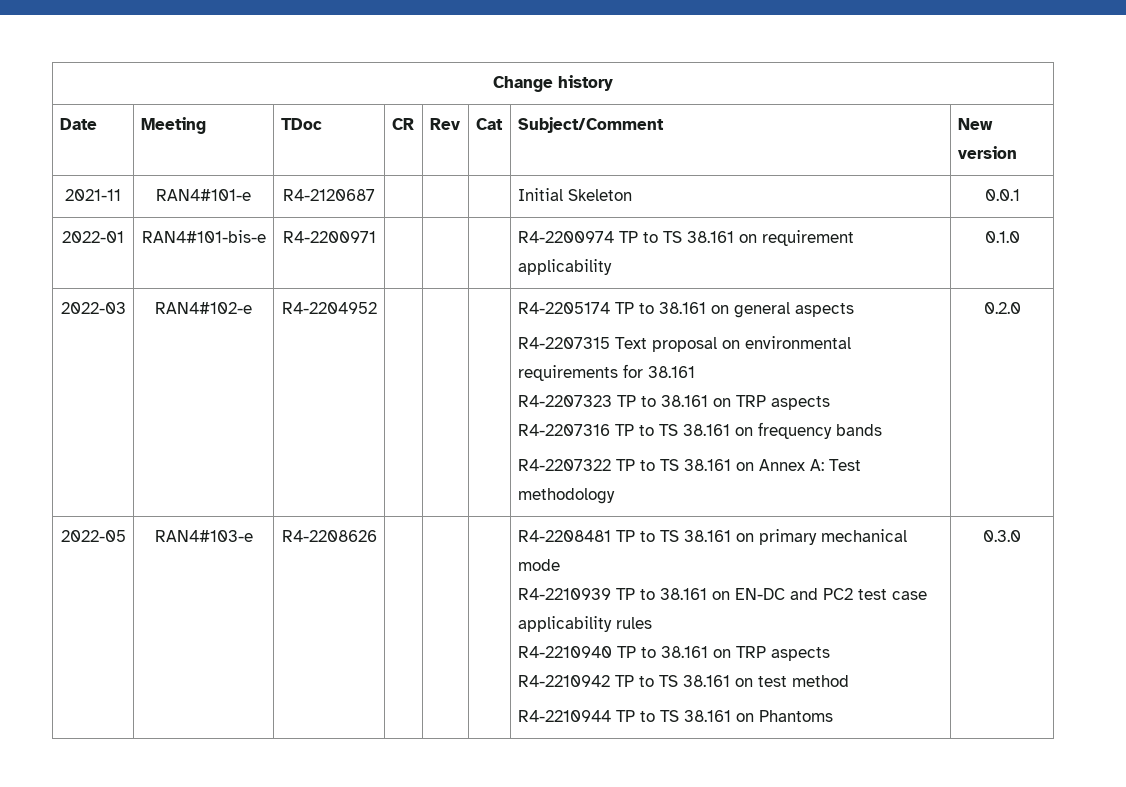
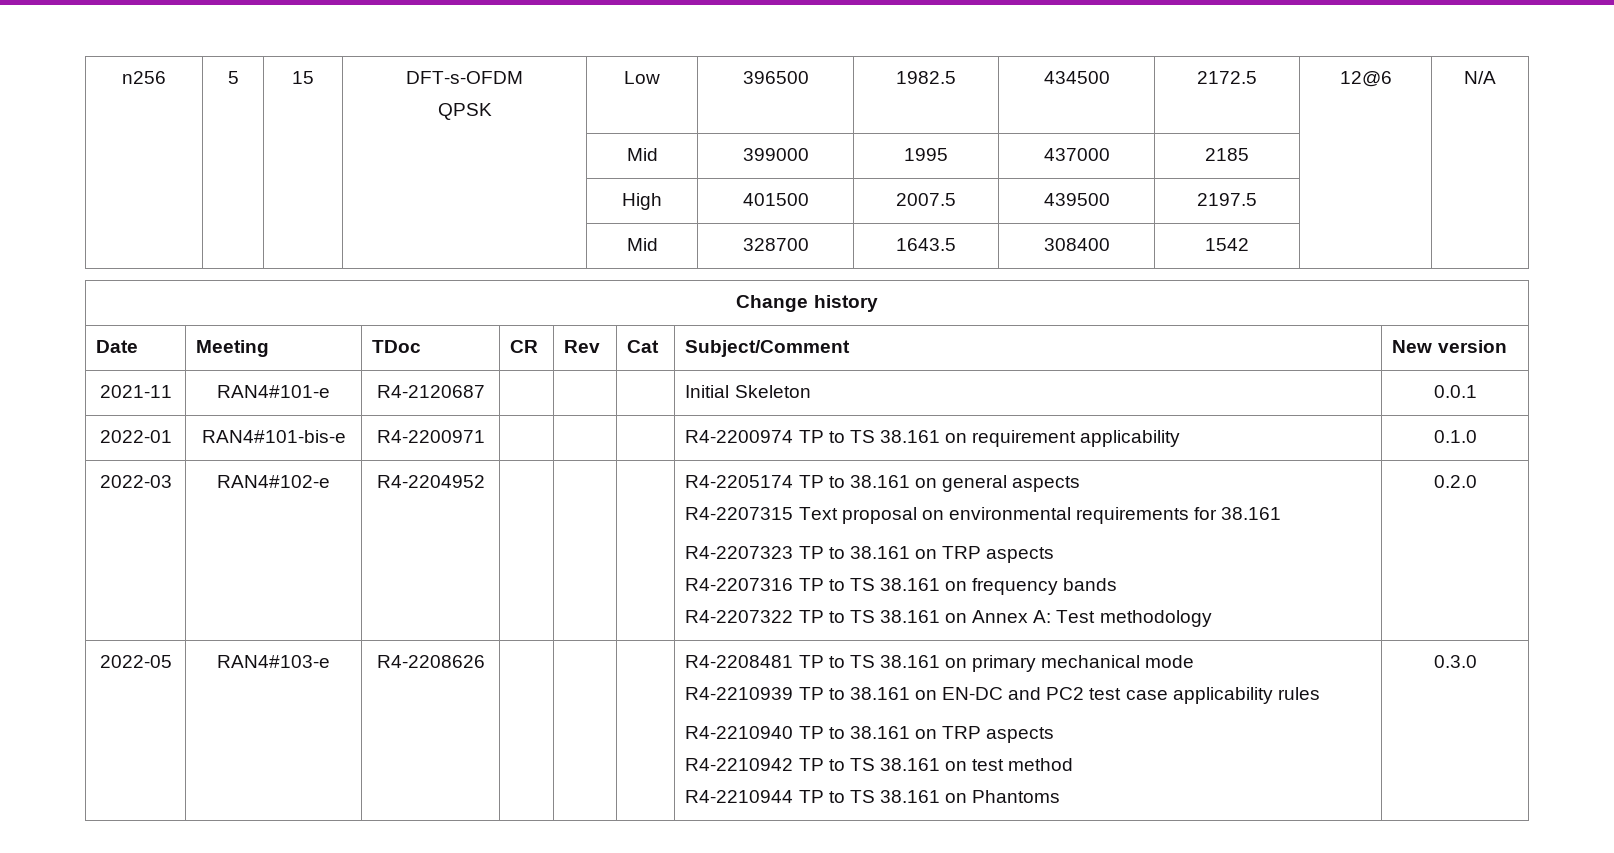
+ n256 | 5 | 15 | DFT-s-OFDM
+ QPSK | Low | 396500 | 1982.5 | 434500 | 2172.5 | 12@6 | N/A
+ | | | | Mid | 399000 | 1995 | 437000 | 2185 | |
+ | | | | High | 401500 | 2007.5 | 439500 | 2197.5 | |
+ | | | | Mid | 328700 | 1643.5 | 308400 | 1542 | |

